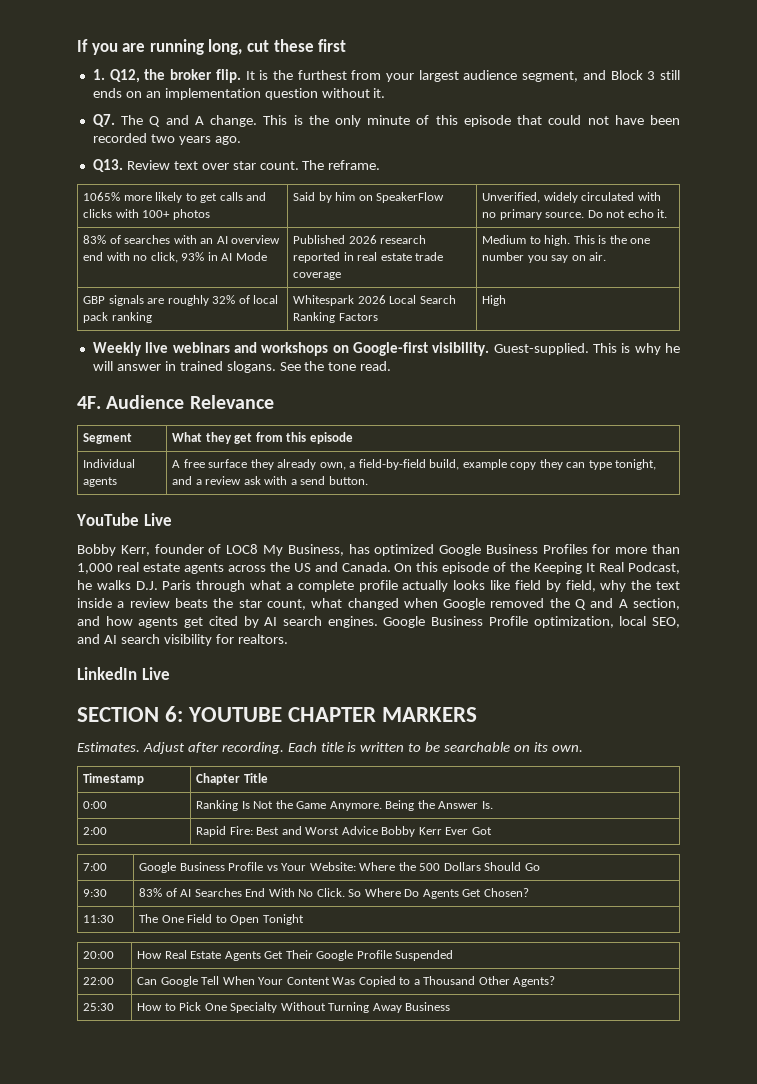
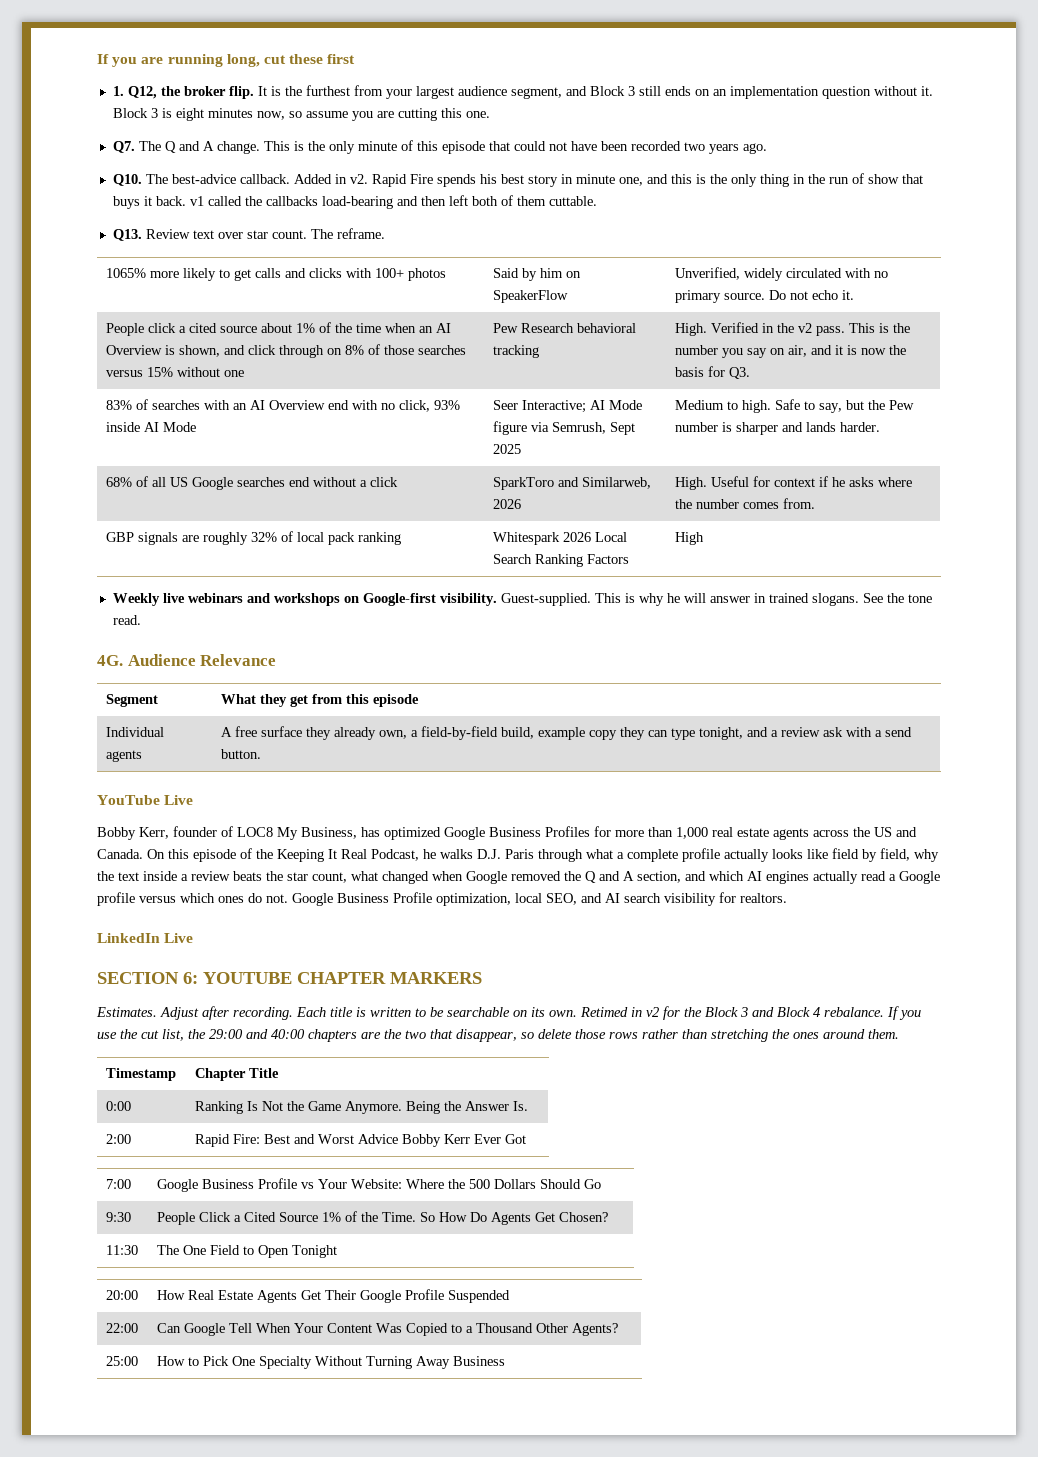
+ Block 3 is eight minutes now, so assume you are cutting this one.
+ Q10. The best-advice callback. Added in v2. Rapid Fire spends his best story in minute one, and this is the only thing in the run of show that buys it back. v1 called the callbacks load-bearing and then left both of them cuttable.
+ People click a cited source about 1% of the time when an AI Overview is shown, and click through on 8% of those searches versus 15% without one | Pew Research behavioral tracking | High. Verified in the v2 pass. This is the number you say on air, and it is now the basis for Q3.
- 83% of searches with an AI overview end with no click, 93% in AI Mode | Published 2026 research reported in real estate trade coverage | Medium to high. This is the one number you say on air.
+ 83% of searches with an AI Overview end with no click, 93% inside AI Mode | Seer Interactive; AI Mode figure via Semrush, Sept 2025 | Medium to high. Safe to say, but the Pew number is sharper and lands harder.
+ 68% of all US Google searches end without a click | SparkToro and Similarweb, 2026 | High. Useful for context if he asks where the number comes from.
- 4F.
+ 4G.
- On this episode of the Keeping It Real Podcast, he walks D.J. Paris through what a complete profile actually looks like field by field, why the text inside a review beats the star count, what changed when Google removed the Q and A section, and how agents get cited by AI search engines.
+ On this episode of the Keeping It Real Podcast, he walks D.J. Paris through what a complete profile actually looks like field by field, why the text inside a review beats the star count, what changed when Google removed the Q and A section, and which AI engines actually read a Google profile versus which ones do not.
+ Retimed in v2 for the Block 3 and Block 4 rebalance. If you use the cut list, the 29:00 and 40:00 chapters are the two that disappear, so delete those rows rather than stretching the ones around them.
- 9:30 | 83% of AI Searches End With No Click. So Where Do Agents Get Chosen?
+ 9:30 | People Click a Cited Source 1% of the Time. So How Do Agents Get Chosen?
- 25:30 | How to Pick One Specialty Without Turning Away Business
+ 25:00 | How to Pick One Specialty Without Turning Away Business

